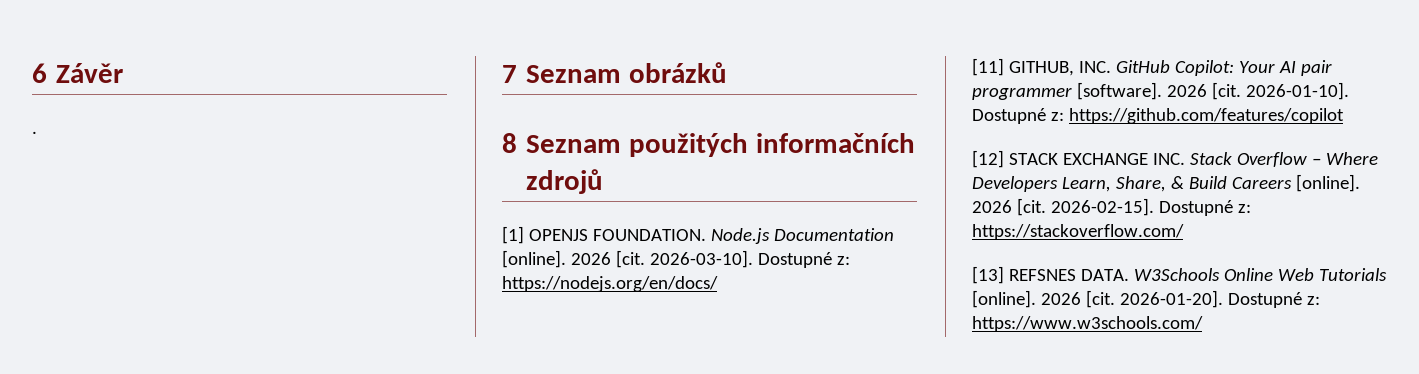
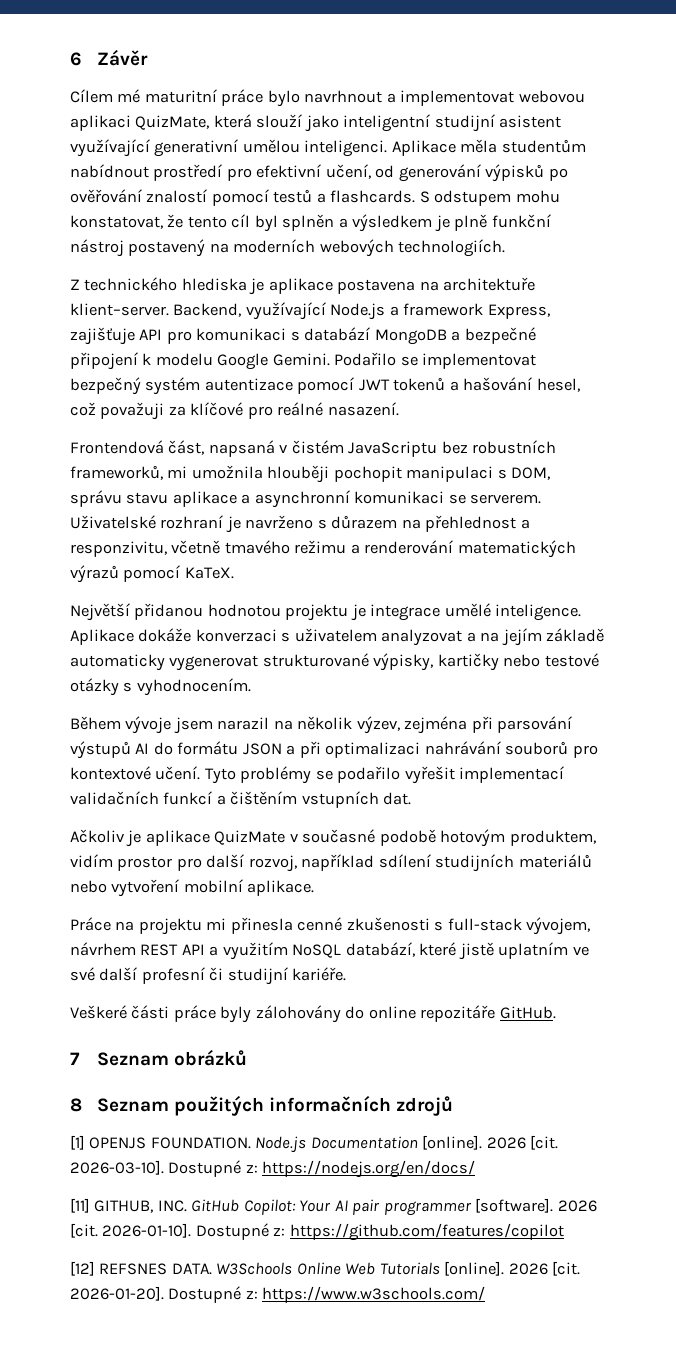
- .
+ Cílem mé maturitní práce bylo navrhnout a implementovat webovou aplikaci QuizMate, která slouží jako inteligentní studijní asistent využívající generativní umělou inteligenci. Aplikace měla studentům nabídnout prostředí pro efektivní učení, od generování výpisků po ověřování znalostí pomocí testů a flashcards. S odstupem mohu konstatovat, že tento cíl byl splněn a výsledkem je plně funkční nástroj postavený na moderních webových technologiích.
+ Z technického hlediska je aplikace postavena na architektuře klient–server. Backend, využívající Node.js a framework Express, zajišťuje API pro komunikaci s databází MongoDB a bezpečné připojení k modelu Google Gemini. Podařilo se implementovat bezpečný systém autentizace pomocí JWT tokenů a hašování hesel, což považuji za klíčové pro reálné nasazení.
+ Frontendová část, napsaná v čistém JavaScriptu bez robustních frameworků, mi umožnila hlouběji pochopit manipulaci s DOM, správu stavu aplikace a asynchronní komunikaci se serverem. Uživatelské rozhraní je navrženo s důrazem na přehlednost a responzivitu, včetně tmavého režimu a renderování matematických výrazů pomocí KaTeX.
+ Největší přidanou hodnotou projektu je integrace umělé inteligence. Aplikace dokáže konverzaci s uživatelem analyzovat a na jejím základě automaticky vygenerovat strukturované výpisky, kartičky nebo testové otázky s vyhodnocením.
+ Během vývoje jsem narazil na několik výzev, zejména při parsování výstupů AI do formátu JSON a při optimalizaci nahrávání souborů pro kontextové učení. Tyto problémy se podařilo vyřešit implementací validačních funkcí a čištěním vstupních dat.
+ Ačkoliv je aplikace QuizMate v současné podobě hotovým produktem, vidím prostor pro další rozvoj, například sdílení studijních materiálů nebo vytvoření mobilní aplikace.
+ Práce na projektu mi přinesla cenné zkušenosti s full-stack vývojem, návrhem REST API a využitím NoSQL databází, které jistě uplatním ve své další profesní či studijní kariéře.
+ Veškeré části práce byly zálohovány do online repozitáře GitHub.
- [12] STACK EXCHANGE INC. Stack Overflow – Where Developers Learn, Share, & Build Careers [online]. 2026 [cit. 2026-02-15]. Dostupné z: https://stackoverflow.com/
- [13] REFSNES DATA.
+ [12] REFSNES DATA.

